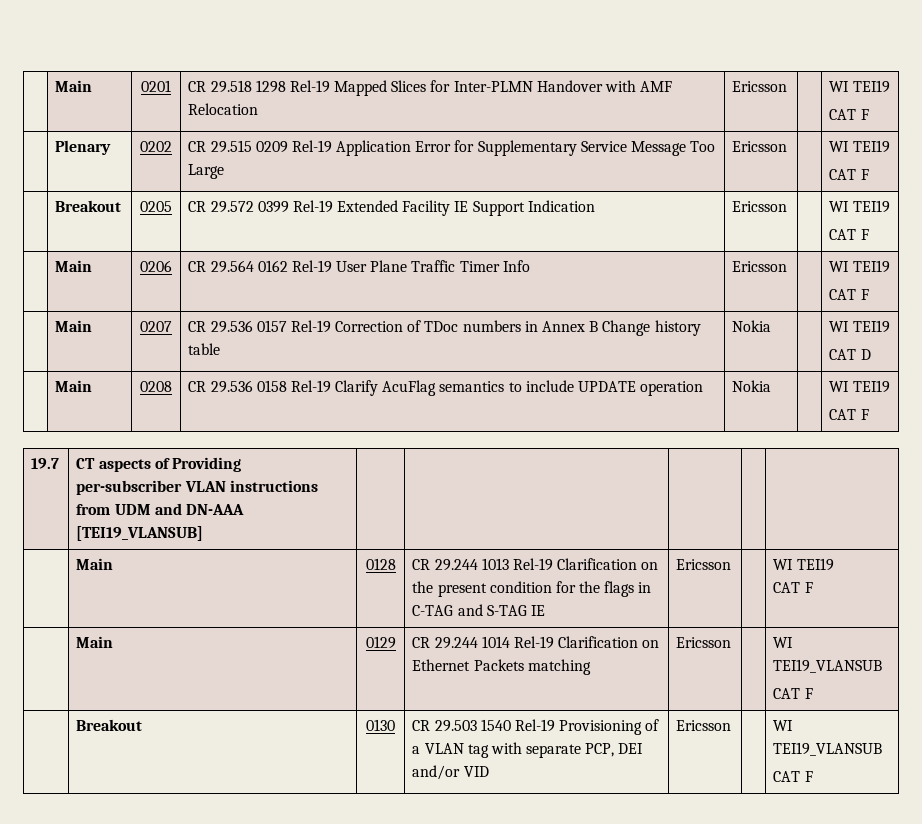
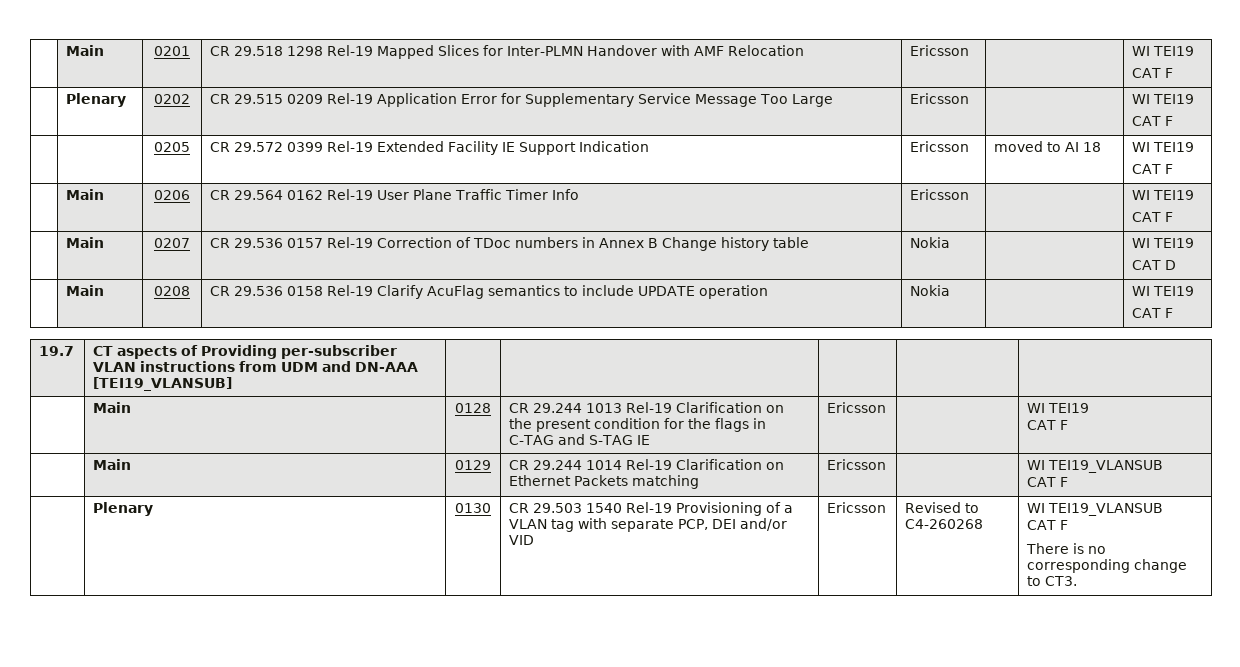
- | Breakout | 0205 | CR 29.572 0399 Rel-19 Extended Facility IE Support Indication | Ericsson | | WI TEI19
+ | | 0205 | CR 29.572 0399 Rel-19 Extended Facility IE Support Indication | Ericsson | moved to AI 18 | WI TEI19
- | Breakout | 0130 | CR 29.503 1540 Rel-19 Provisioning of a VLAN tag with separate PCP, DEI and/or VID | Ericsson | | WI TEI19_VLANSUB
+ | Plenary | 0130 | CR 29.503 1540 Rel-19 Provisioning of a VLAN tag with separate PCP, DEI and/or VID | Ericsson | Revised to C4-260268 | WI TEI19_VLANSUB
  CAT F
+ There is no corresponding change to CT3.

